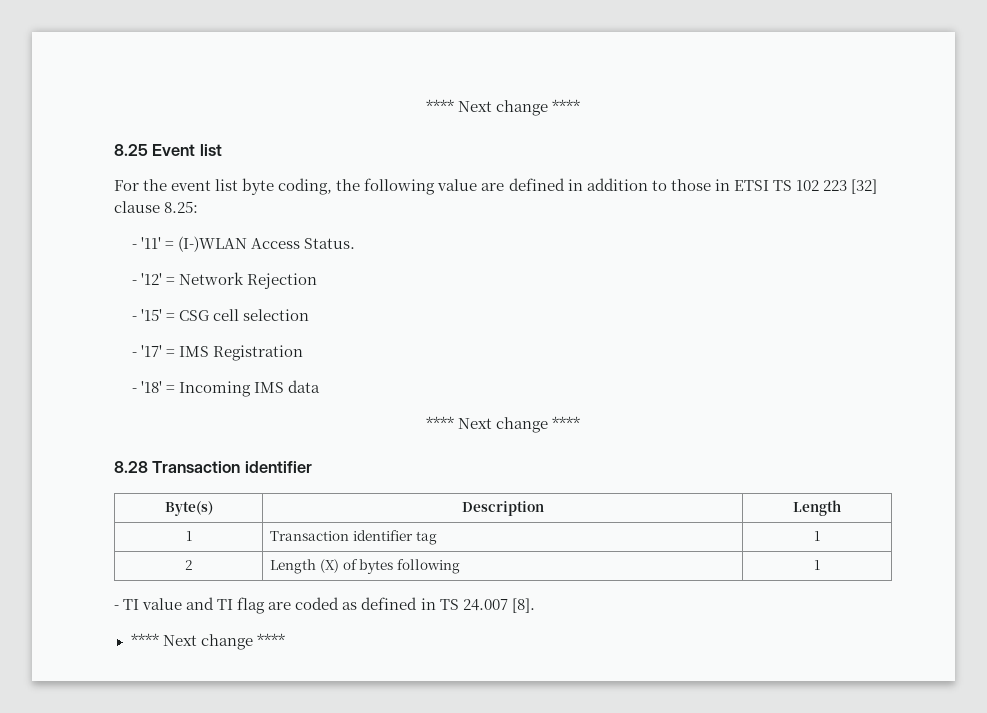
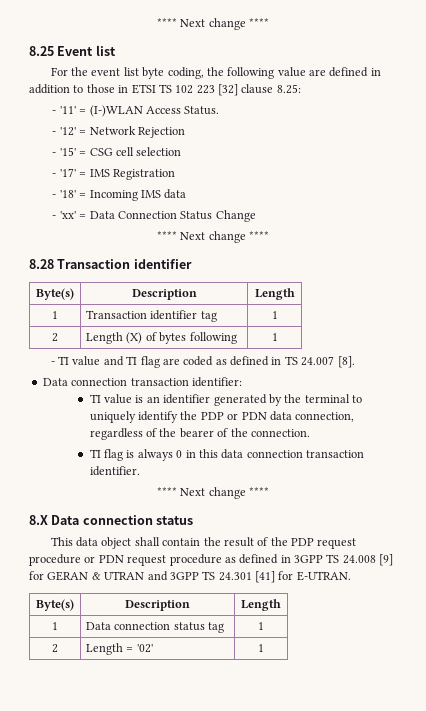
+ - 'xx' = Data Connection Status Change
  - TI value and TI flag are coded as defined in TS 24.007 [8].
+ Data connection transaction identifier:
+ TI value is an identifier generated by the terminal to uniquely identify the PDP or PDN data connection, regardless of the bearer of the connection.
+ TI flag is always 0 in this data connection transaction identifier.
  **** Next change ****
+ 8.X Data connection status
+ This data object shall contain the result of the PDP request procedure or PDN request procedure as defined in 3GPP TS 24.008 [9] for GERAN & UTRAN and 3GPP TS 24.301 [41] for E-UTRAN.
+ Byte(s) | Description | Length
+ 1 | Data connection status tag | 1
+ 2 | Length = '02' | 1

